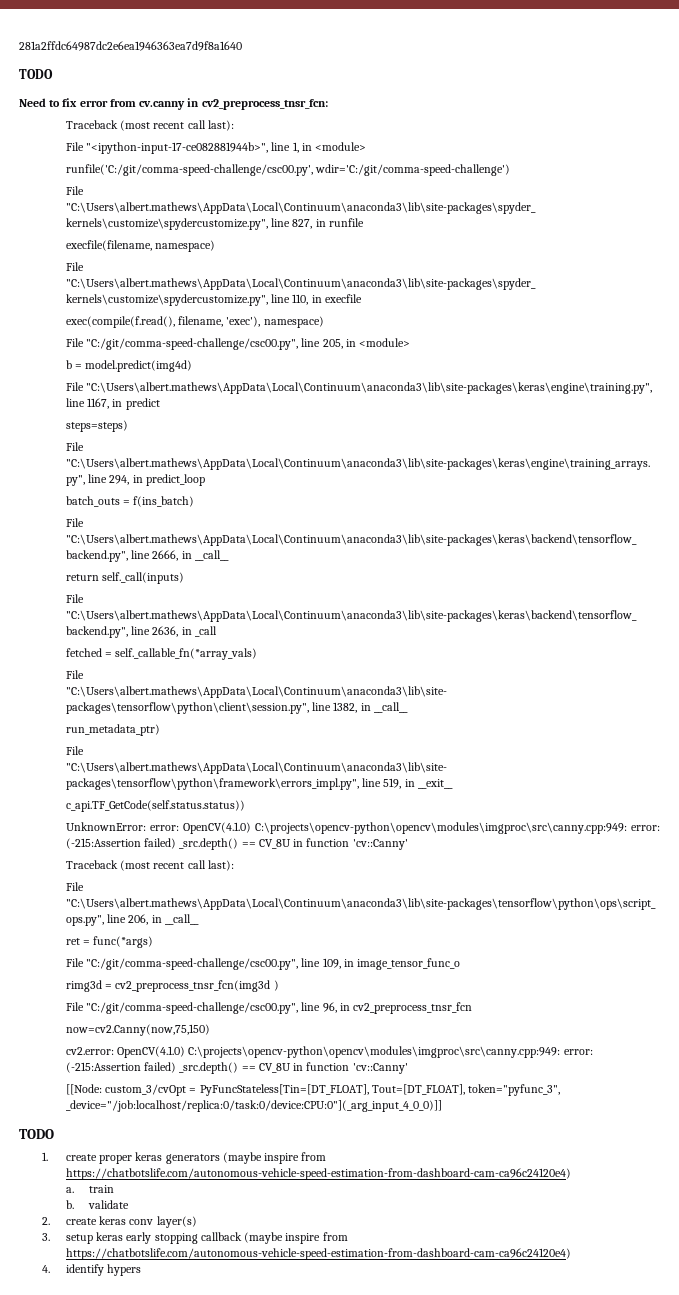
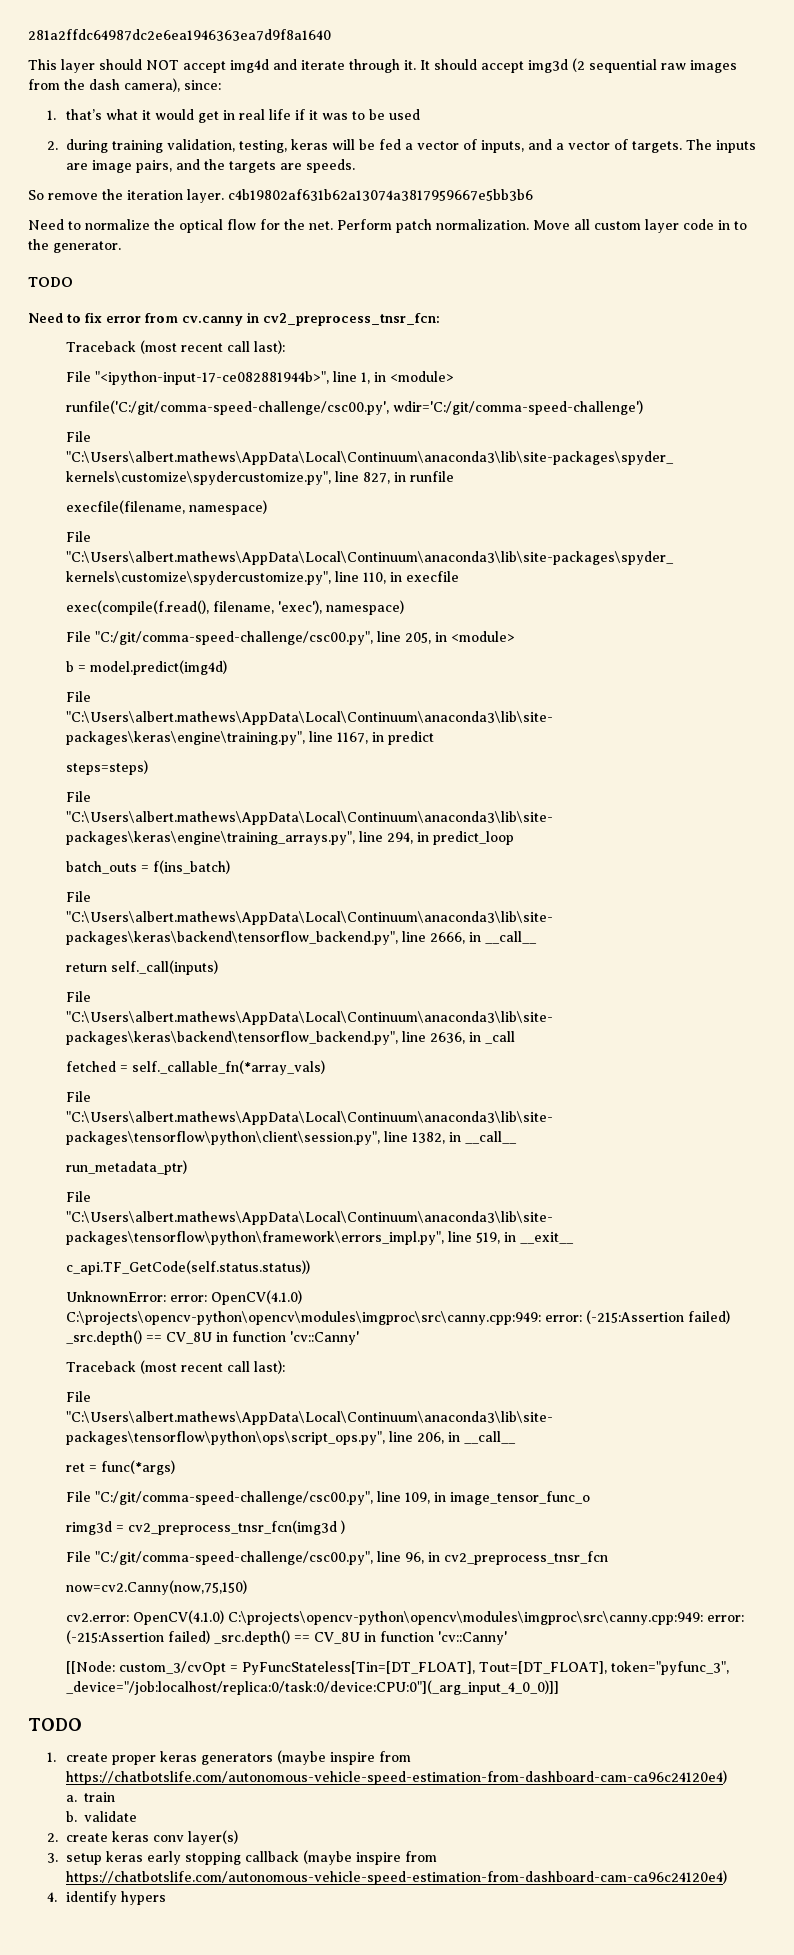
+ This layer should NOT accept img4d and iterate through it. It should accept img3d (2 sequential raw images from the dash camera), since:
+ 1. that’s what it would get in real life if it was to be used
+ 2. during training validation, testing, keras will be fed a vector of inputs, and a vector of targets. The inputs are image pairs, and the targets are speeds.
+ So remove the iteration layer. c4b19802af631b62a13074a3817959667e5bb3b6
+ Need to normalize the optical flow for the net. Perform patch normalization. Move all custom layer code in to the generator.

